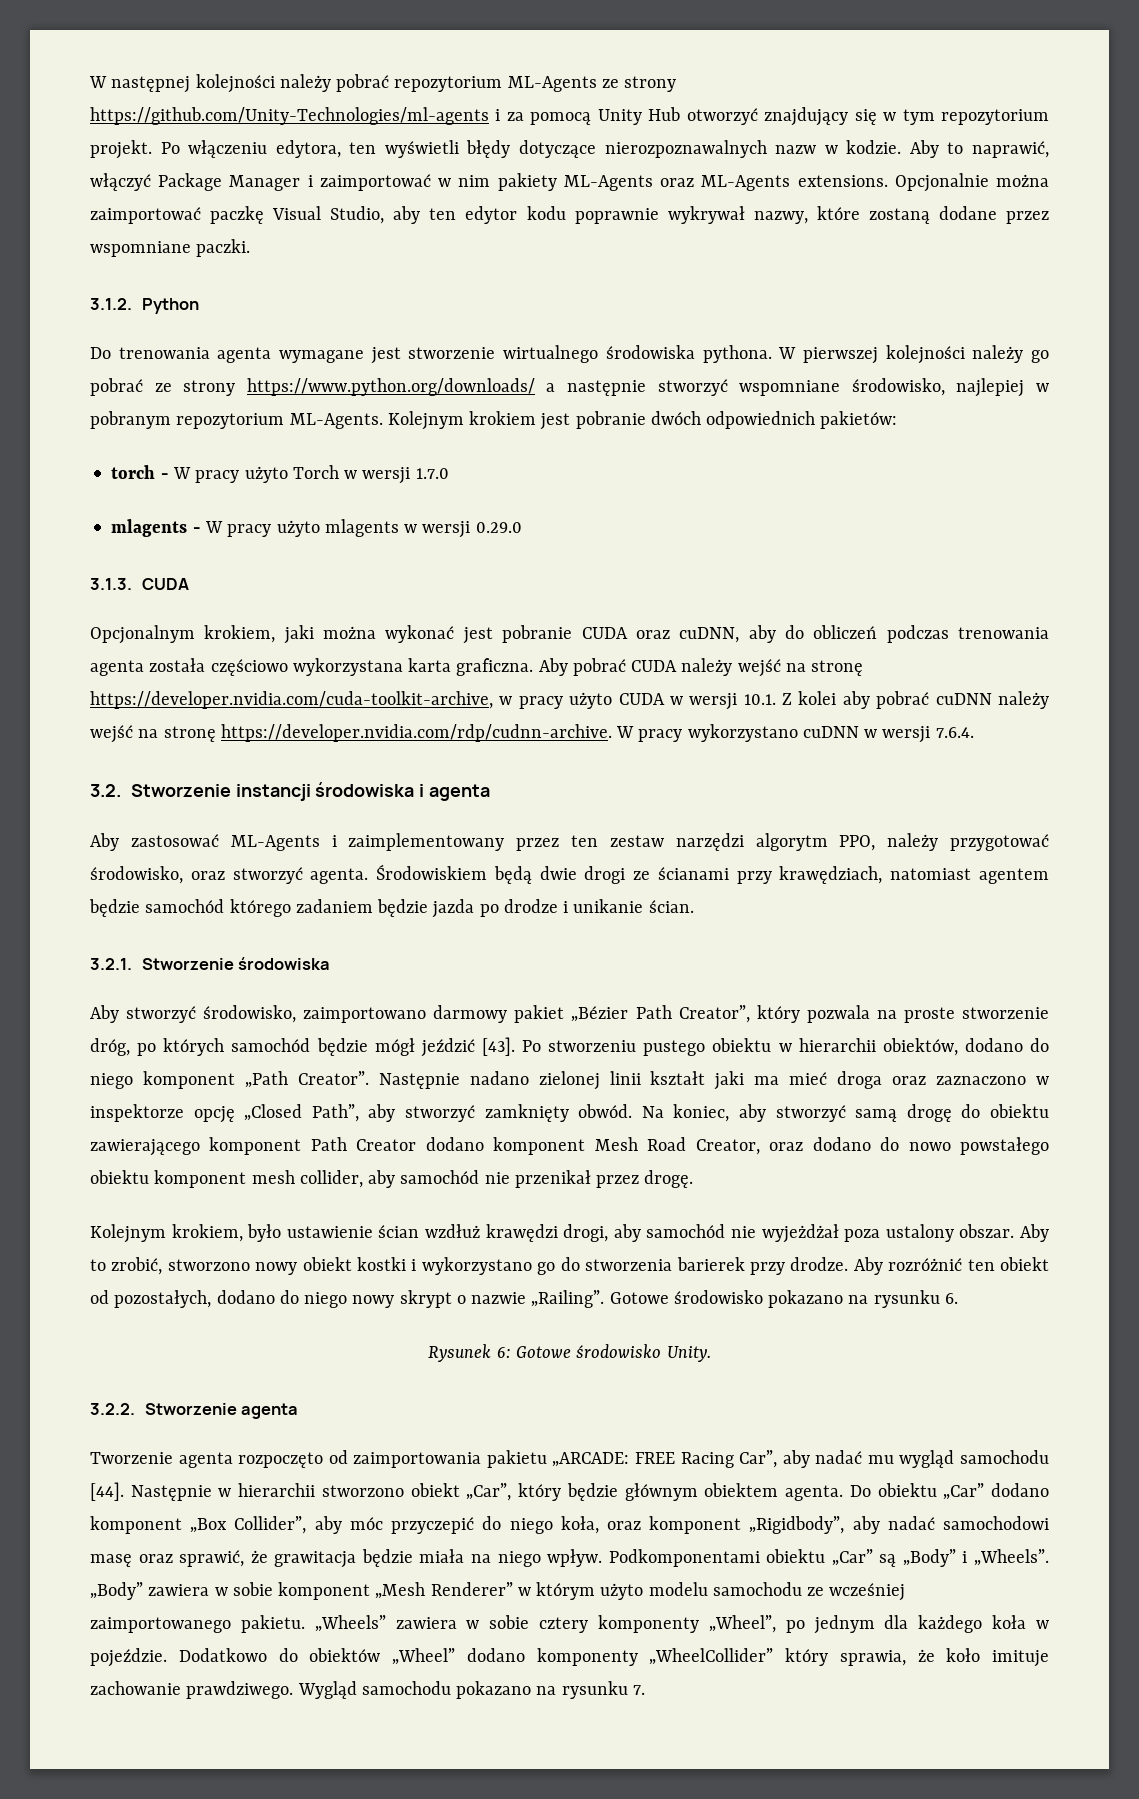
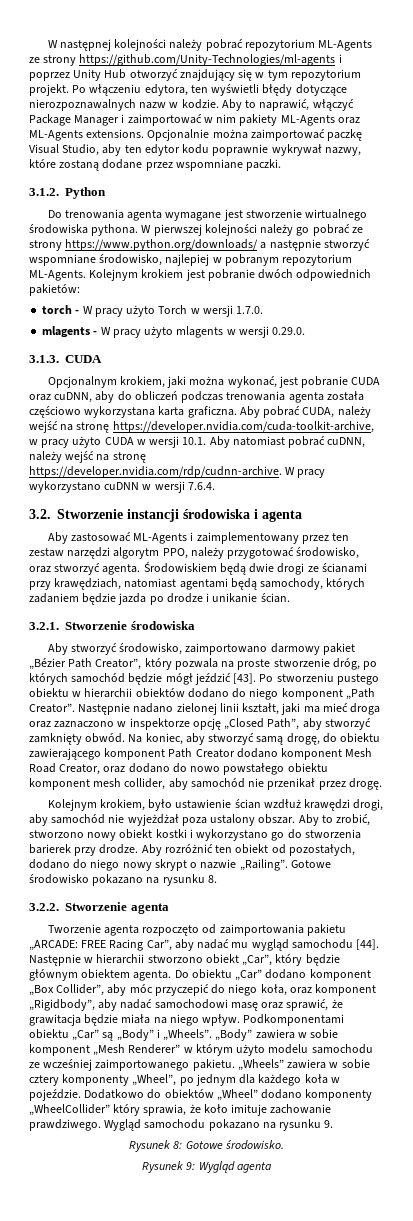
- W następnej kolejności należy pobrać repozytorium ML-Agents ze strony https://github.com/Unity-Technologies/ml-agents i za pomocą Unity Hub otworzyć znajdujący się w tym repozytorium projekt.
+ W następnej kolejności należy pobrać repozytorium ML-Agents ze strony https://github.com/Unity-Technologies/ml-agents i poprzez Unity Hub otworzyć znajdujący się w tym repozytorium projekt.
- torch - W pracy użyto Torch w wersji 1.7.0
+ torch - W pracy użyto Torch w wersji 1.7.0.
- mlagents - W pracy użyto mlagents w wersji 0.29.0
+ mlagents - W pracy użyto mlagents w wersji 0.29.0.
- Opcjonalnym krokiem, jaki można wykonać jest pobranie CUDA oraz cuDNN, aby do obliczeń podczas trenowania agenta została częściowo wykorzystana karta graficzna.
+ Opcjonalnym krokiem, jaki można wykonać, jest pobranie CUDA oraz cuDNN, aby do obliczeń podczas trenowania agenta została częściowo wykorzystana karta graficzna.
- Aby pobrać CUDA należy wejść na stronę https://developer.nvidia.com/cuda-toolkit-archive, w pracy użyto CUDA w wersji 10.1. Z kolei aby pobrać cuDNN należy wejść na stronę https://developer.nvidia.com/rdp/cudnn-archive. W pracy wykorzystano cuDNN w wersji 7.6.4.
+ Aby pobrać CUDA, należy wejść na stronę https://developer.nvidia.com/cuda-toolkit-archive, w pracy użyto CUDA w wersji 10.1. Aby natomiast pobrać cuDNN, należy wejść na stronę https://developer.nvidia.com/rdp/cudnn-archive. W pracy wykorzystano cuDNN w wersji 7.6.4.
- Środowiskiem będą dwie drogi ze ścianami przy krawędziach, natomiast agentem będzie samochód którego zadaniem będzie jazda po drodze i unikanie ścian.
+ Środowiskiem będą dwie drogi ze ścianami przy krawędziach, natomiast agentami będą samochody, których zadaniem będzie jazda po drodze i unikanie ścian.
- Po stworzeniu pustego obiektu w hierarchii obiektów, dodano do niego komponent „Path Creator”.
+ Po stworzeniu pustego obiektu w hierarchii obiektów dodano do niego komponent „Path Creator”.
- Następnie nadano zielonej linii kształt jaki ma mieć droga oraz zaznaczono w inspektorze opcję „Closed Path”, aby stworzyć zamknięty obwód.
+ Następnie nadano zielonej linii kształt, jaki ma mieć droga oraz zaznaczono w inspektorze opcję „Closed Path”, aby stworzyć zamknięty obwód.
- Na koniec, aby stworzyć samą drogę do obiektu zawierającego komponent Path Creator dodano komponent Mesh Road Creator, oraz dodano do nowo powstałego obiektu komponent mesh collider, aby samochód nie przenikał przez drogę.
+ Na koniec, aby stworzyć samą drogę, do obiektu zawierającego komponent Path Creator dodano komponent Mesh Road Creator, oraz dodano do nowo powstałego obiektu komponent mesh collider, aby samochód nie przenikał przez drogę.
- Gotowe środowisko pokazano na rysunku 6.
- Rysunek 6: Gotowe środowisko Unity.
+ Gotowe środowisko pokazano na rysunku 8.
- Wygląd samochodu pokazano na rysunku 7.
+ Wygląd samochodu pokazano na rysunku 9.
+ Rysunek 8: Gotowe środowisko.
+ Rysunek 9: Wygląd agenta

